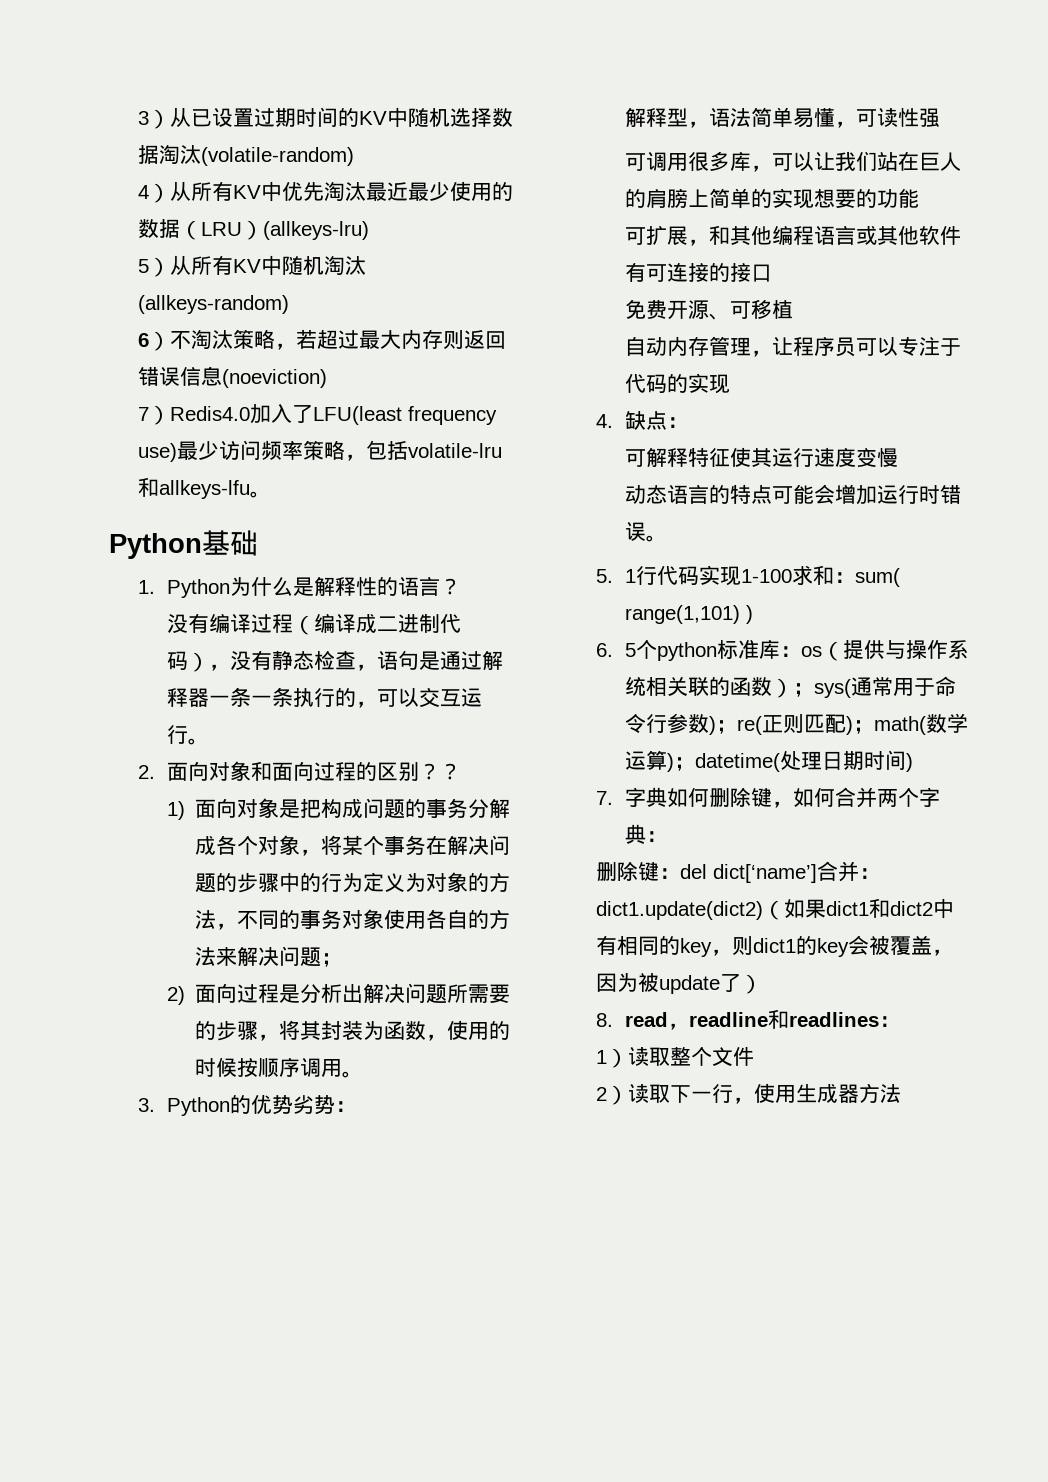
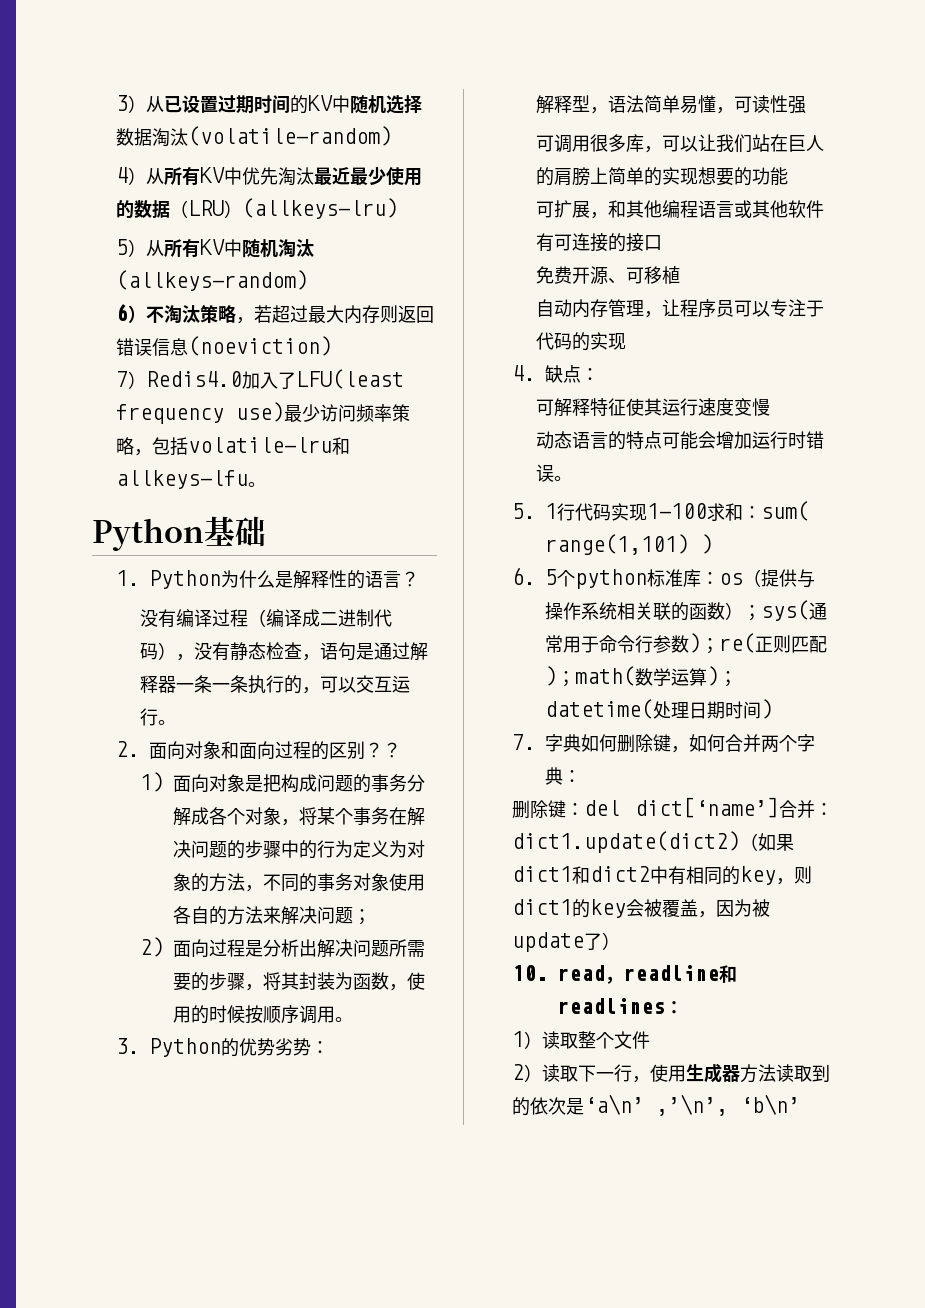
- 8. read，readline和readlines：
+ 10. read，readline和readlines：
- 2）读取下一行，使用生成器方法
+ 2）读取下一行，使用生成器方法读取到的依次是‘a\n’ ,’\n’, ‘b\n’

